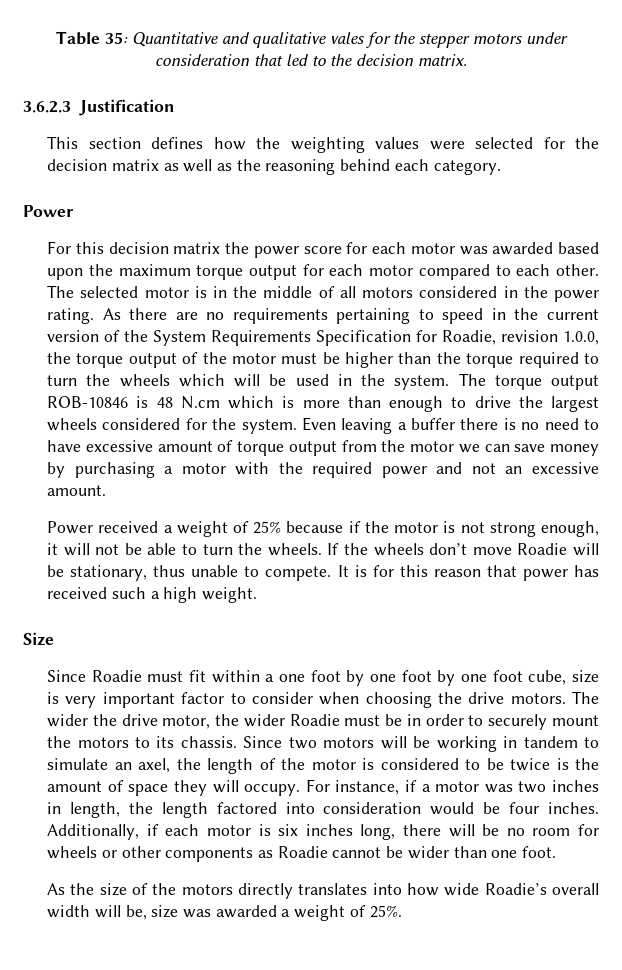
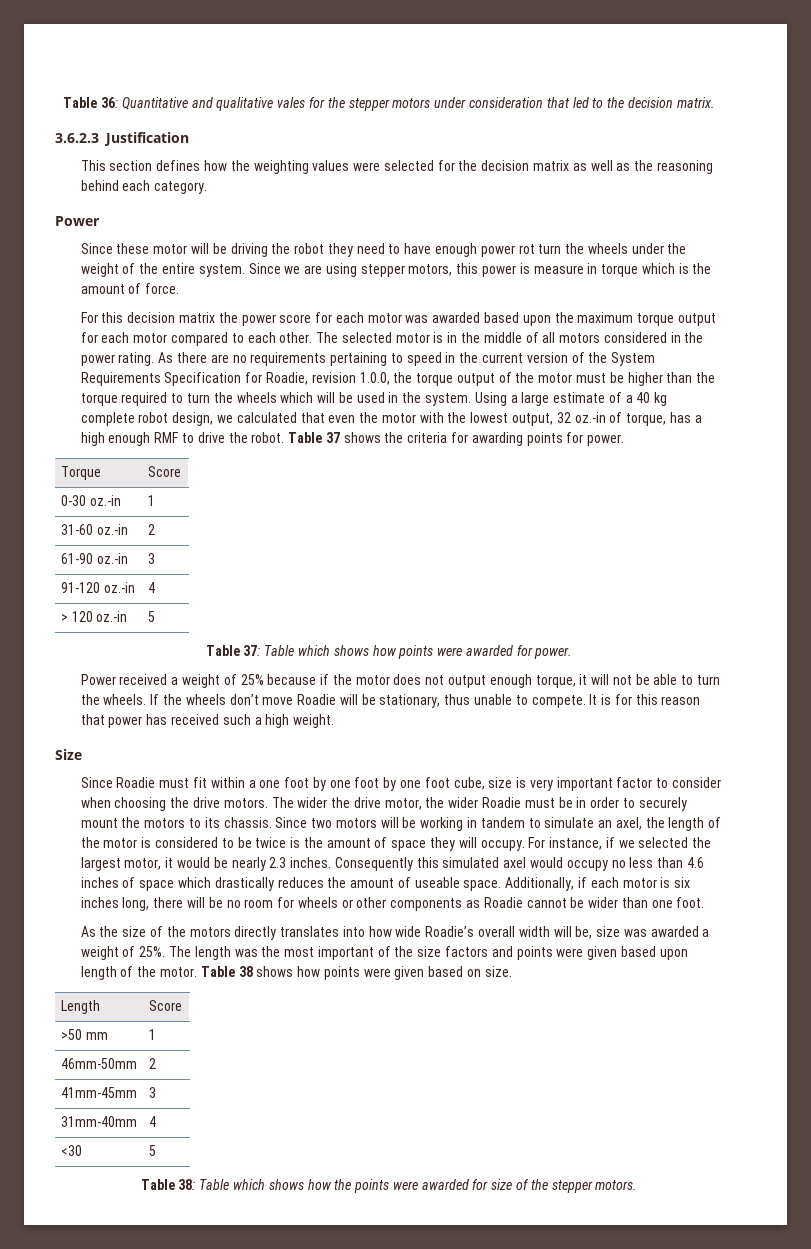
- Table 35: Quantitative and qualitative vales for the stepper motors under consideration that led to the decision matrix.
+ Table 36: Quantitative and qualitative vales for the stepper motors under consideration that led to the decision matrix.
+ Since these motor will be driving the robot they need to have enough power rot turn the wheels under the weight of the entire system. Since we are using stepper motors, this power is measure in torque which is the amount of force.
- The torque output ROB-10846 is 48 N.cm which is more than enough to drive the largest wheels considered for the system. Even leaving a buffer there is no need to have excessive amount of torque output from the motor we can save money by purchasing a motor with the required power and not an excessive amount.
+ Using a large estimate of a 40 kg complete robot design, we calculated that even the motor with the lowest output, 32 oz.-in of torque, has a high enough RMF to drive the robot. Table 37 shows the criteria for awarding points for power.
+ Torque | Score
+ 0-30 oz.-in | 1
+ 31-60 oz.-in | 2
+ 61-90 oz.-in | 3
+ 91-120 oz.-in | 4
+ > 120 oz.-in | 5
+ Table 37: Table which shows how points were awarded for power.
- Power received a weight of 25% because if the motor is not strong enough, it will not be able to turn the wheels.
+ Power received a weight of 25% because if the motor does not output enough torque, it will not be able to turn the wheels.
- For instance, if a motor was two inches in length, the length factored into consideration would be four inches.
+ For instance, if we selected the largest motor, it would be nearly 2.3 inches. Consequently this simulated axel would occupy no less than 4.6 inches of space which drastically reduces the amount of useable space.
+ The length was the most important of the size factors and points were given based upon length of the motor. Table 38 shows how points were given based on size.
+ Length | Score
+ >50 mm | 1
+ 46mm-50mm | 2
+ 41mm-45mm | 3
+ 31mm-40mm | 4
+ <30 | 5
+ Table 38: Table which shows how the points were awarded for size of the stepper motors.

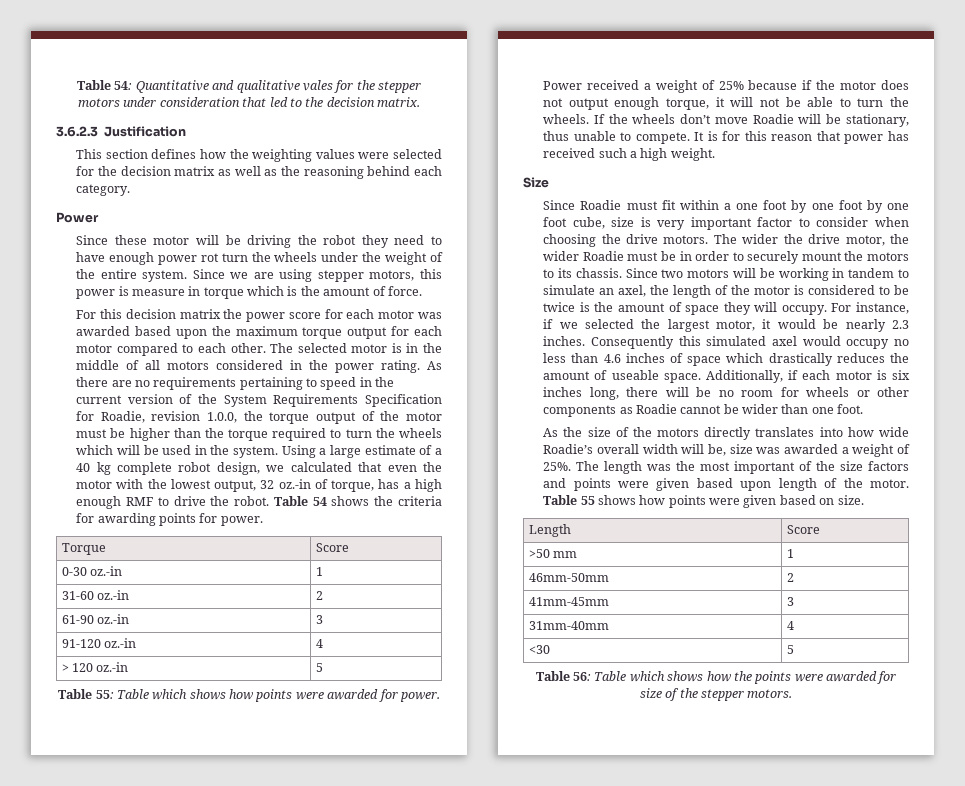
- Table 36: Quantitative and qualitative vales for the stepper motors under consideration that led to the decision matrix.
+ Table 54: Quantitative and qualitative vales for the stepper motors under consideration that led to the decision matrix.
- Table 37 shows the criteria for awarding points for power.
+ Table 54 shows the criteria for awarding points for power.
- Table 37: Table which shows how points were awarded for power.
+ Table 55: Table which shows how points were awarded for power.
- Table 38 shows how points were given based on size.
+ Table 55 shows how points were given based on size.
- Table 38: Table which shows how the points were awarded for size of the stepper motors.
+ Table 56: Table which shows how the points were awarded for size of the stepper motors.

